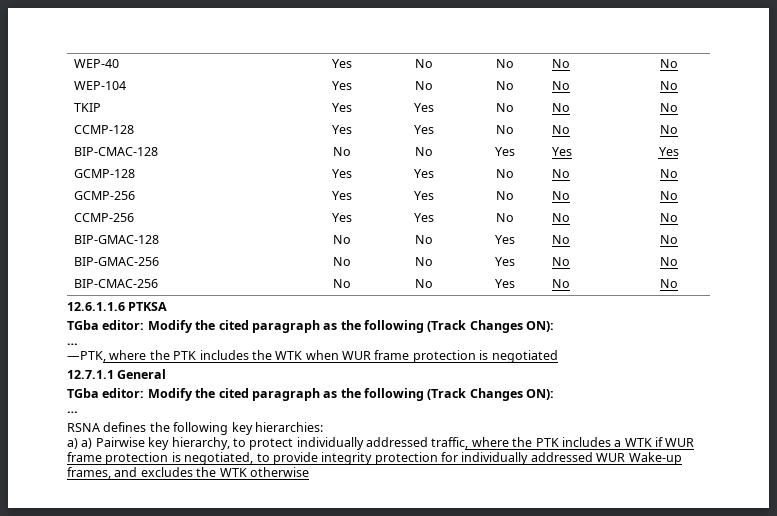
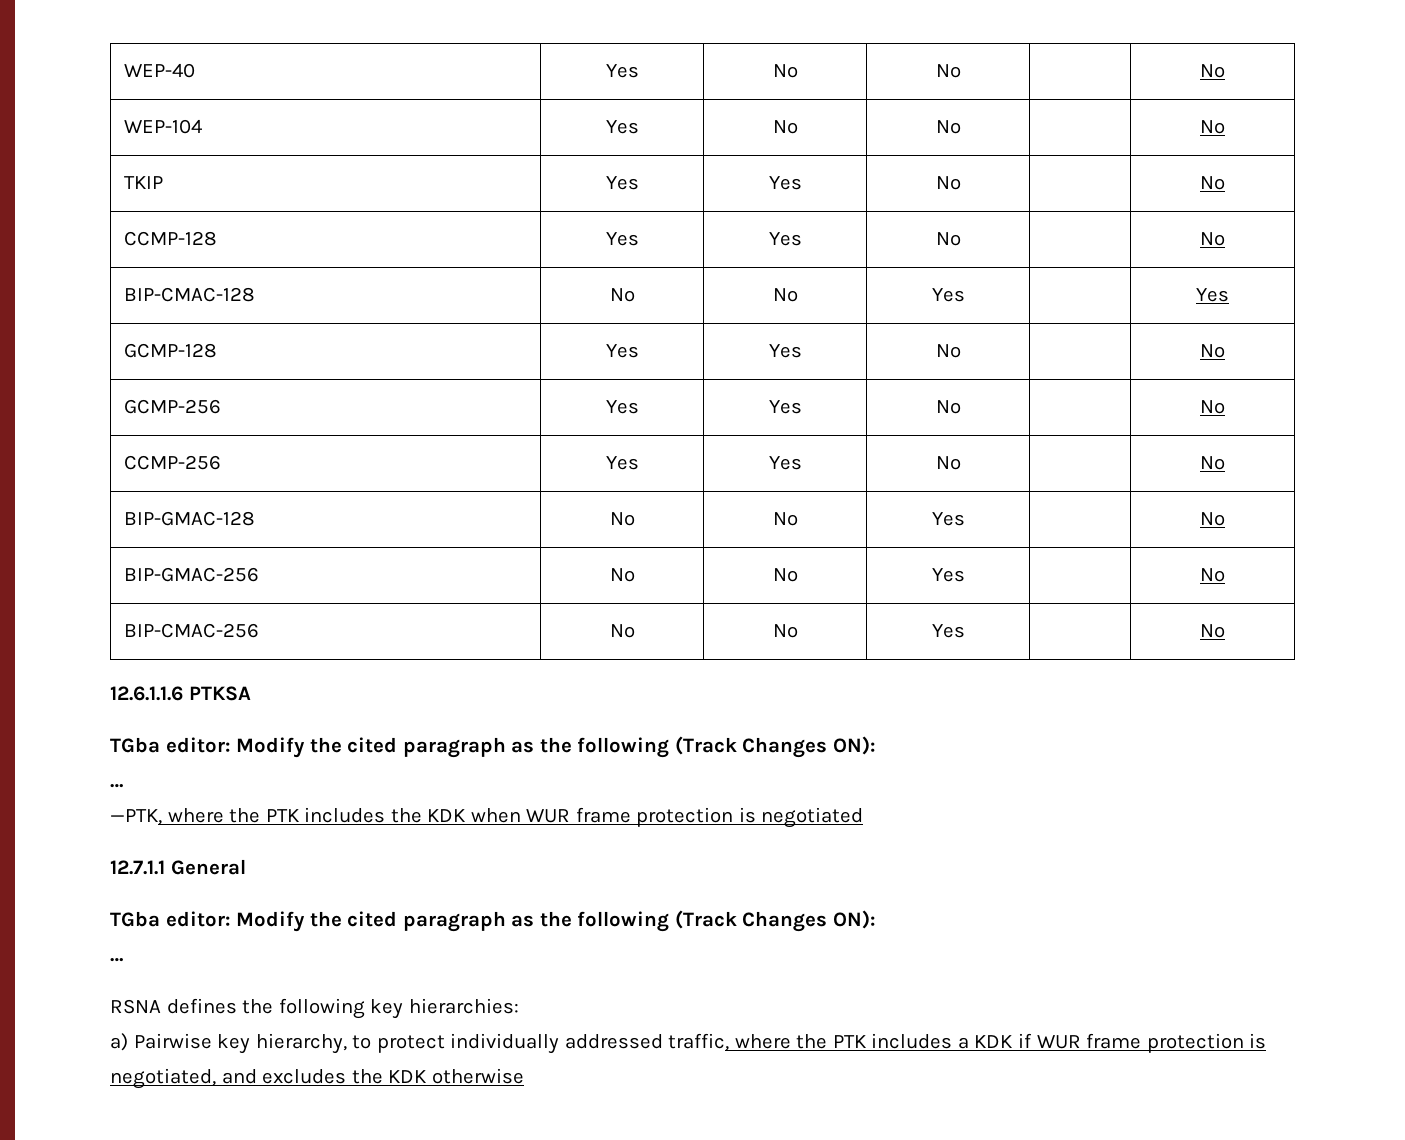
- WEP-40 | Yes | No | No | No | No
+ WEP-40 | Yes | No | No | | No
- WEP-104 | Yes | No | No | No | No
+ WEP-104 | Yes | No | No | | No
- TKIP | Yes | Yes | No | No | No
+ TKIP | Yes | Yes | No | | No
- CCMP-128 | Yes | Yes | No | No | No
+ CCMP-128 | Yes | Yes | No | | No
- BIP-CMAC-128 | No | No | Yes | Yes | Yes
+ BIP-CMAC-128 | No | No | Yes | | Yes
- GCMP-128 | Yes | Yes | No | No | No
+ GCMP-128 | Yes | Yes | No | | No
- GCMP-256 | Yes | Yes | No | No | No
+ GCMP-256 | Yes | Yes | No | | No
- CCMP-256 | Yes | Yes | No | No | No
+ CCMP-256 | Yes | Yes | No | | No
- BIP-GMAC-128 | No | No | Yes | No | No
+ BIP-GMAC-128 | No | No | Yes | | No
- BIP-GMAC-256 | No | No | Yes | No | No
+ BIP-GMAC-256 | No | No | Yes | | No
- BIP-CMAC-256 | No | No | Yes | No | No
+ BIP-CMAC-256 | No | No | Yes | | No
- —PTK, where the PTK includes the WTK when WUR frame protection is negotiated
+ —PTK, where the PTK includes the KDK when WUR frame protection is negotiated
- a) a) Pairwise key hierarchy, to protect individually addressed traffic, where the PTK includes a WTK if WUR frame protection is negotiated, to provide integrity protection for individually addressed WUR Wake-up frames, and excludes the WTK otherwise
+ a) Pairwise key hierarchy, to protect individually addressed traffic, where the PTK includes a KDK if WUR frame protection is negotiated, and excludes the KDK otherwise

